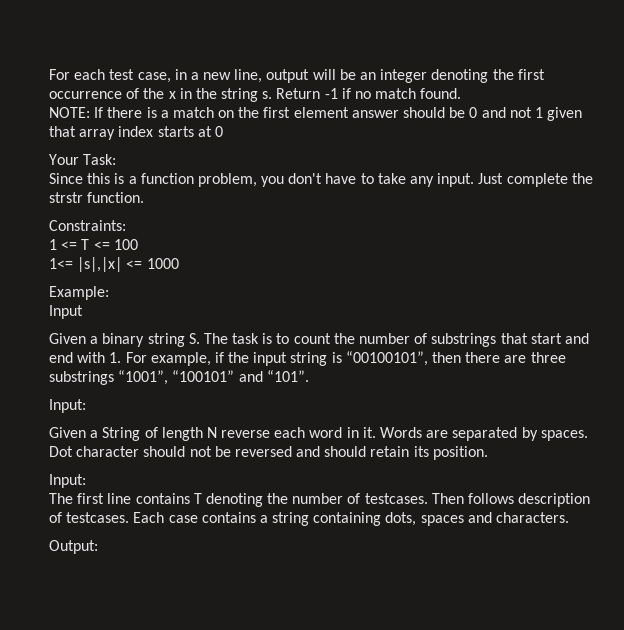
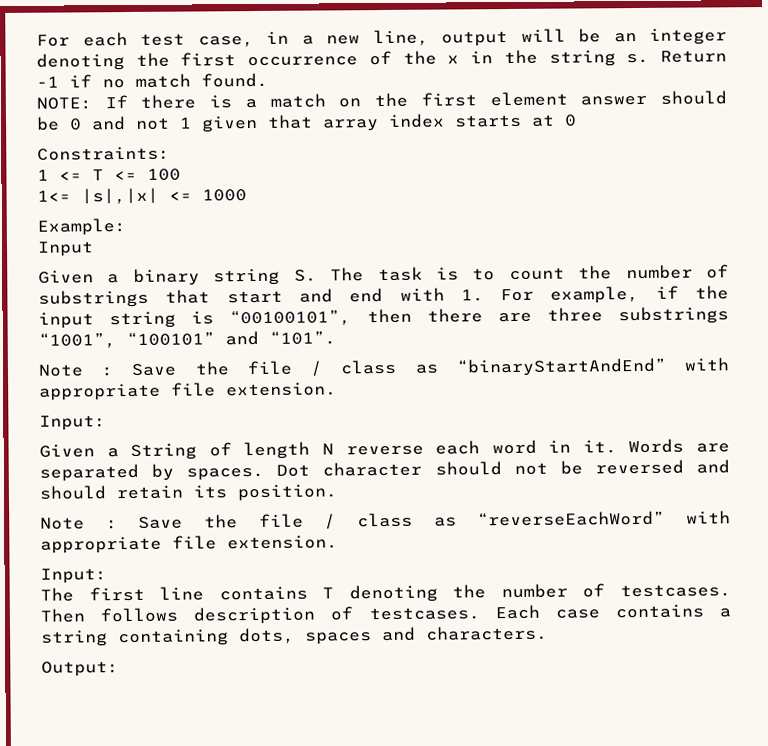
- Your Task:
- Since this is a function problem, you don't have to take any input. Just complete the strstr function.
+ Note : Save the file / class as “binaryStartAndEnd” with appropriate file extension.
+ Note : Save the file / class as “reverseEachWord” with appropriate file extension.

